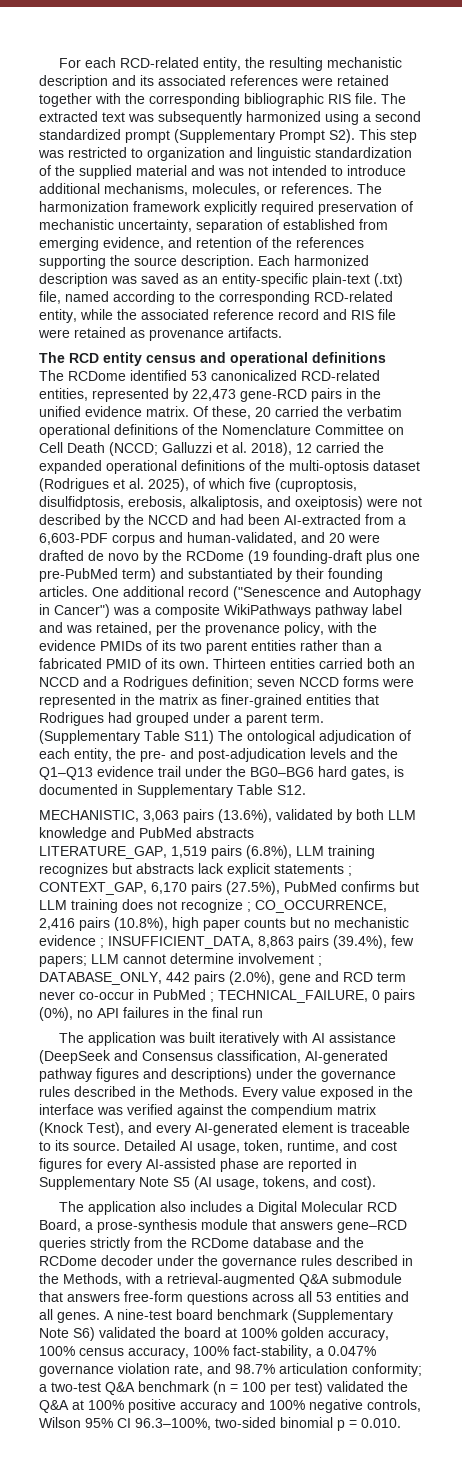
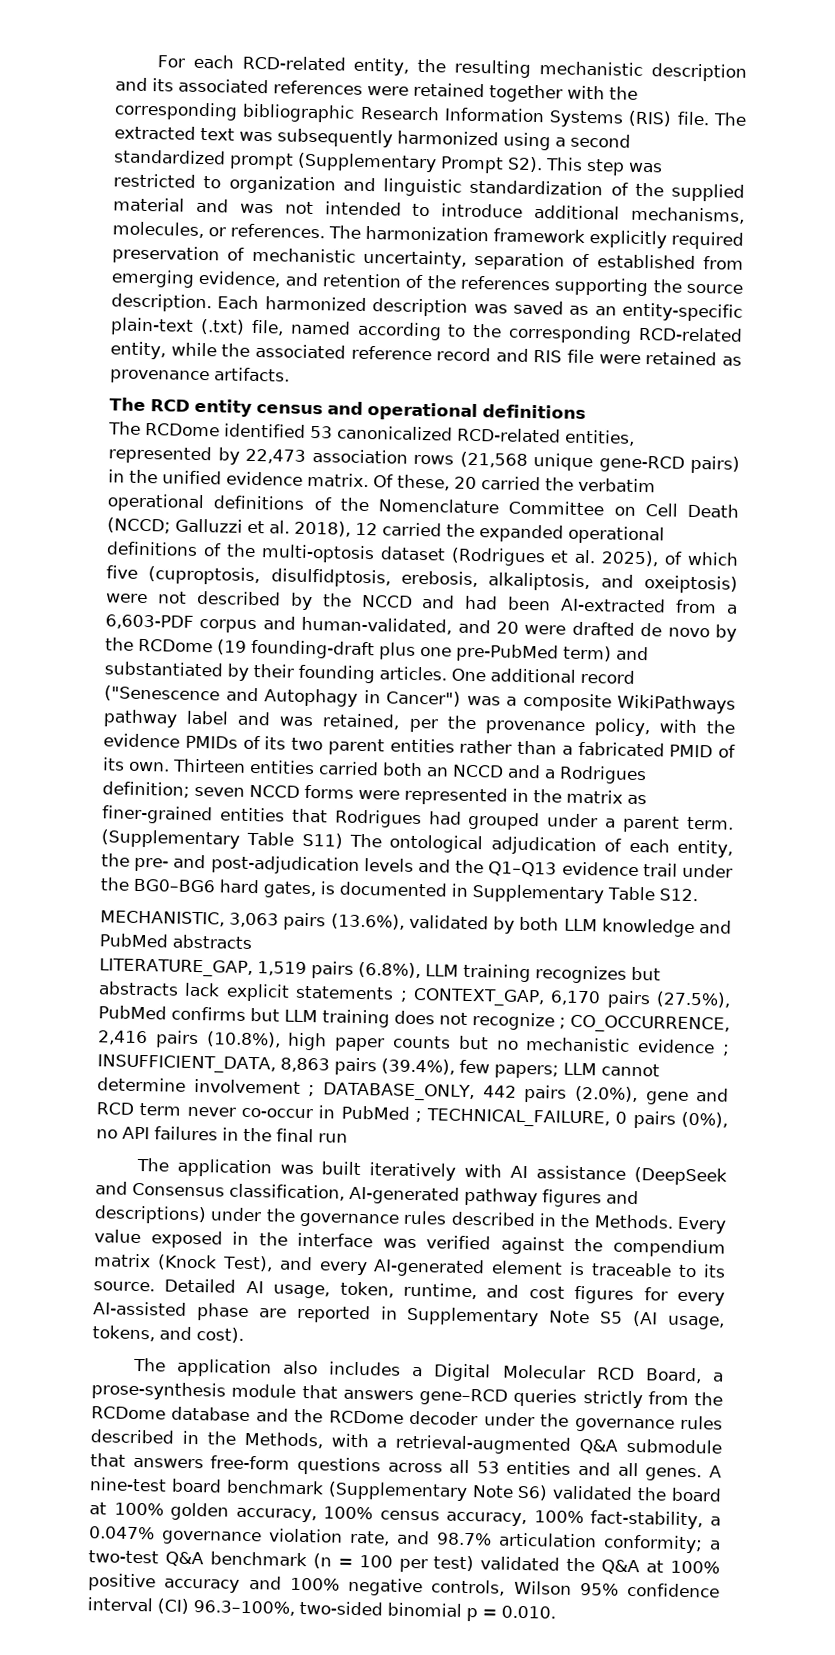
- For each RCD-related entity, the resulting mechanistic description and its associated references were retained together with the corresponding bibliographic RIS file.
+ For each RCD-related entity, the resulting mechanistic description and its associated references were retained together with the corresponding bibliographic Research Information Systems (RIS) file.
- The RCDome identified 53 canonicalized RCD-related entities, represented by 22,473 gene-RCD pairs in the unified evidence matrix.
+ The RCDome identified 53 canonicalized RCD-related entities, represented by 22,473 association rows (21,568 unique gene-RCD pairs) in the unified evidence matrix.
- A nine-test board benchmark (Supplementary Note S6) validated the board at 100% golden accuracy, 100% census accuracy, 100% fact-stability, a 0.047% governance violation rate, and 98.7% articulation conformity; a two-test Q&A benchmark (n = 100 per test) validated the Q&A at 100% positive accuracy and 100% negative controls, Wilson 95% CI 96.3–100%, two-sided binomial p = 0.010.
+ A nine-test board benchmark (Supplementary Note S6) validated the board at 100% golden accuracy, 100% census accuracy, 100% fact-stability, a 0.047% governance violation rate, and 98.7% articulation conformity; a two-test Q&A benchmark (n = 100 per test) validated the Q&A at 100% positive accuracy and 100% negative controls, Wilson 95% confidence interval (CI) 96.3–100%, two-sided binomial p = 0.010.

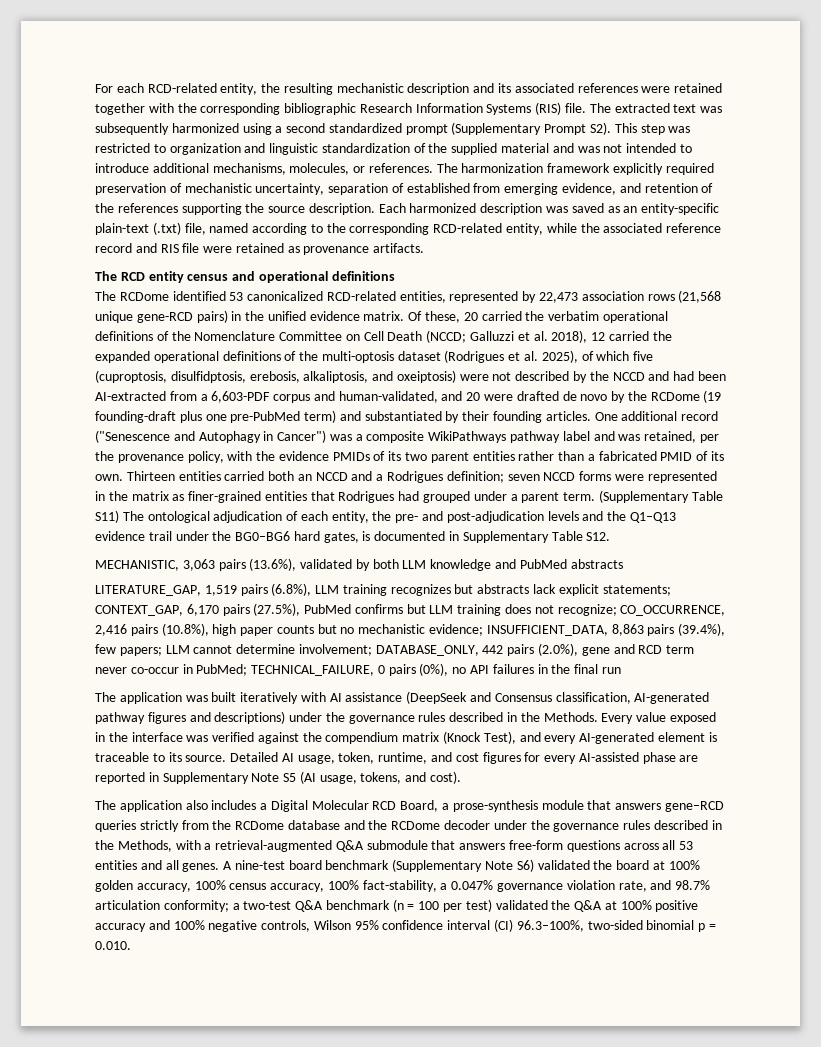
- LITERATURE_GAP, 1,519 pairs (6.8%), LLM training recognizes but abstracts lack explicit statements ;
+ LITERATURE_GAP, 1,519 pairs (6.8%), LLM training recognizes but abstracts lack explicit statements;
- CONTEXT_GAP, 6,170 pairs (27.5%), PubMed confirms but LLM training does not recognize ;
+ CONTEXT_GAP, 6,170 pairs (27.5%), PubMed confirms but LLM training does not recognize;
- CO_OCCURRENCE, 2,416 pairs (10.8%), high paper counts but no mechanistic evidence ;
+ CO_OCCURRENCE, 2,416 pairs (10.8%), high paper counts but no mechanistic evidence;
- LLM cannot determine involvement ;
+ LLM cannot determine involvement;
- DATABASE_ONLY, 442 pairs (2.0%), gene and RCD term never co-occur in PubMed ;
+ DATABASE_ONLY, 442 pairs (2.0%), gene and RCD term never co-occur in PubMed;

